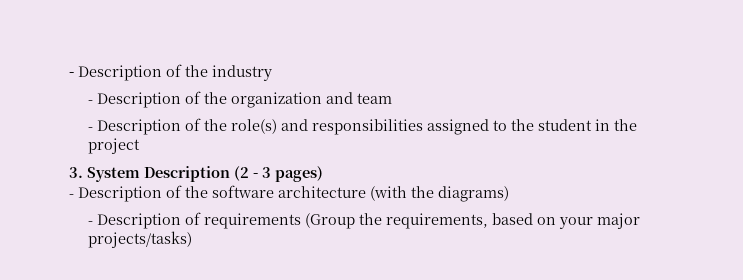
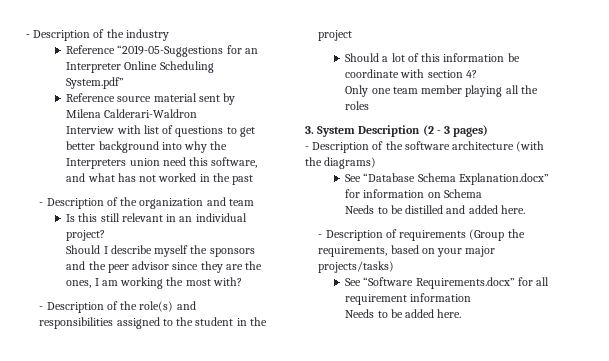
+ Reference “2019-05-Suggestions for an Interpreter Online Scheduling System.pdf”
+ Reference source material sent by Milena Calderari-Waldron
+ Interview with list of questions to get better background into why the Interpreters union need this software, and what has not worked in the past
+ Is this still relevant in an individual project?
+ Should I describe myself the sponsors and the peer advisor since they are the ones, I am working the most with?
+ Should a lot of this information be coordinate with section 4?
+ Only one team member playing all the roles
+ See “Database Schema Explanation.docx” for information on Schema
+ Needs to be distilled and added here.
+ See “Software Requirements.docx” for all requirement information
+ Needs to be added here.

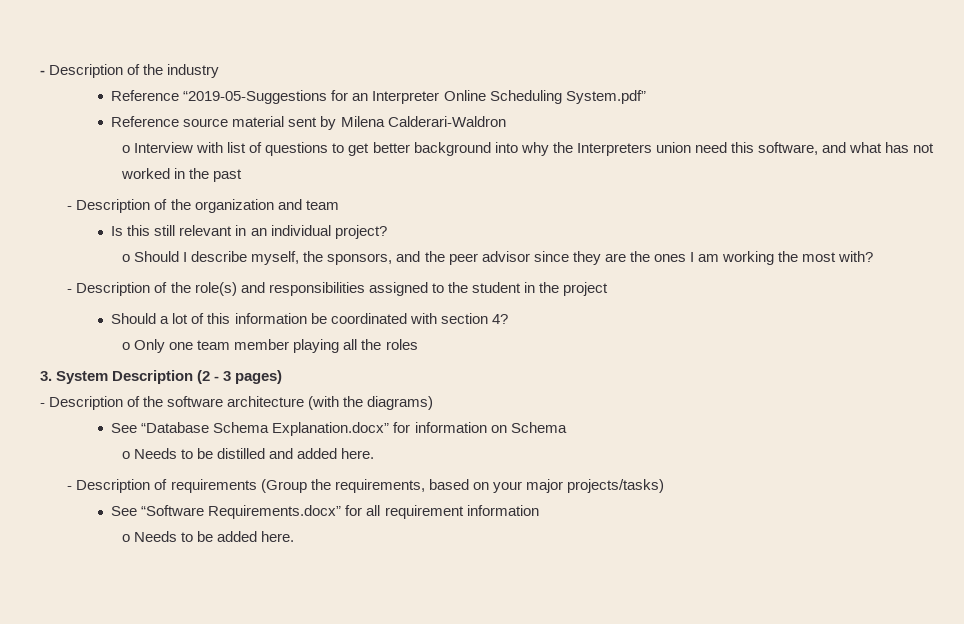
- Interview with list of questions to get better background into why the Interpreters union need this software, and what has not worked in the past
+ o Interview with list of questions to get better background into why the Interpreters union need this software, and what has not worked in the past
- Should I describe myself the sponsors and the peer advisor since they are the ones, I am working the most with?
+ o Should I describe myself, the sponsors, and the peer advisor since they are the ones I am working the most with?
- Should a lot of this information be coordinate with section 4?
+ Should a lot of this information be coordinated with section 4?
- Only one team member playing all the roles
+ o Only one team member playing all the roles
- Needs to be distilled and added here.
+ o Needs to be distilled and added here.
- Needs to be added here.
+ o Needs to be added here.

